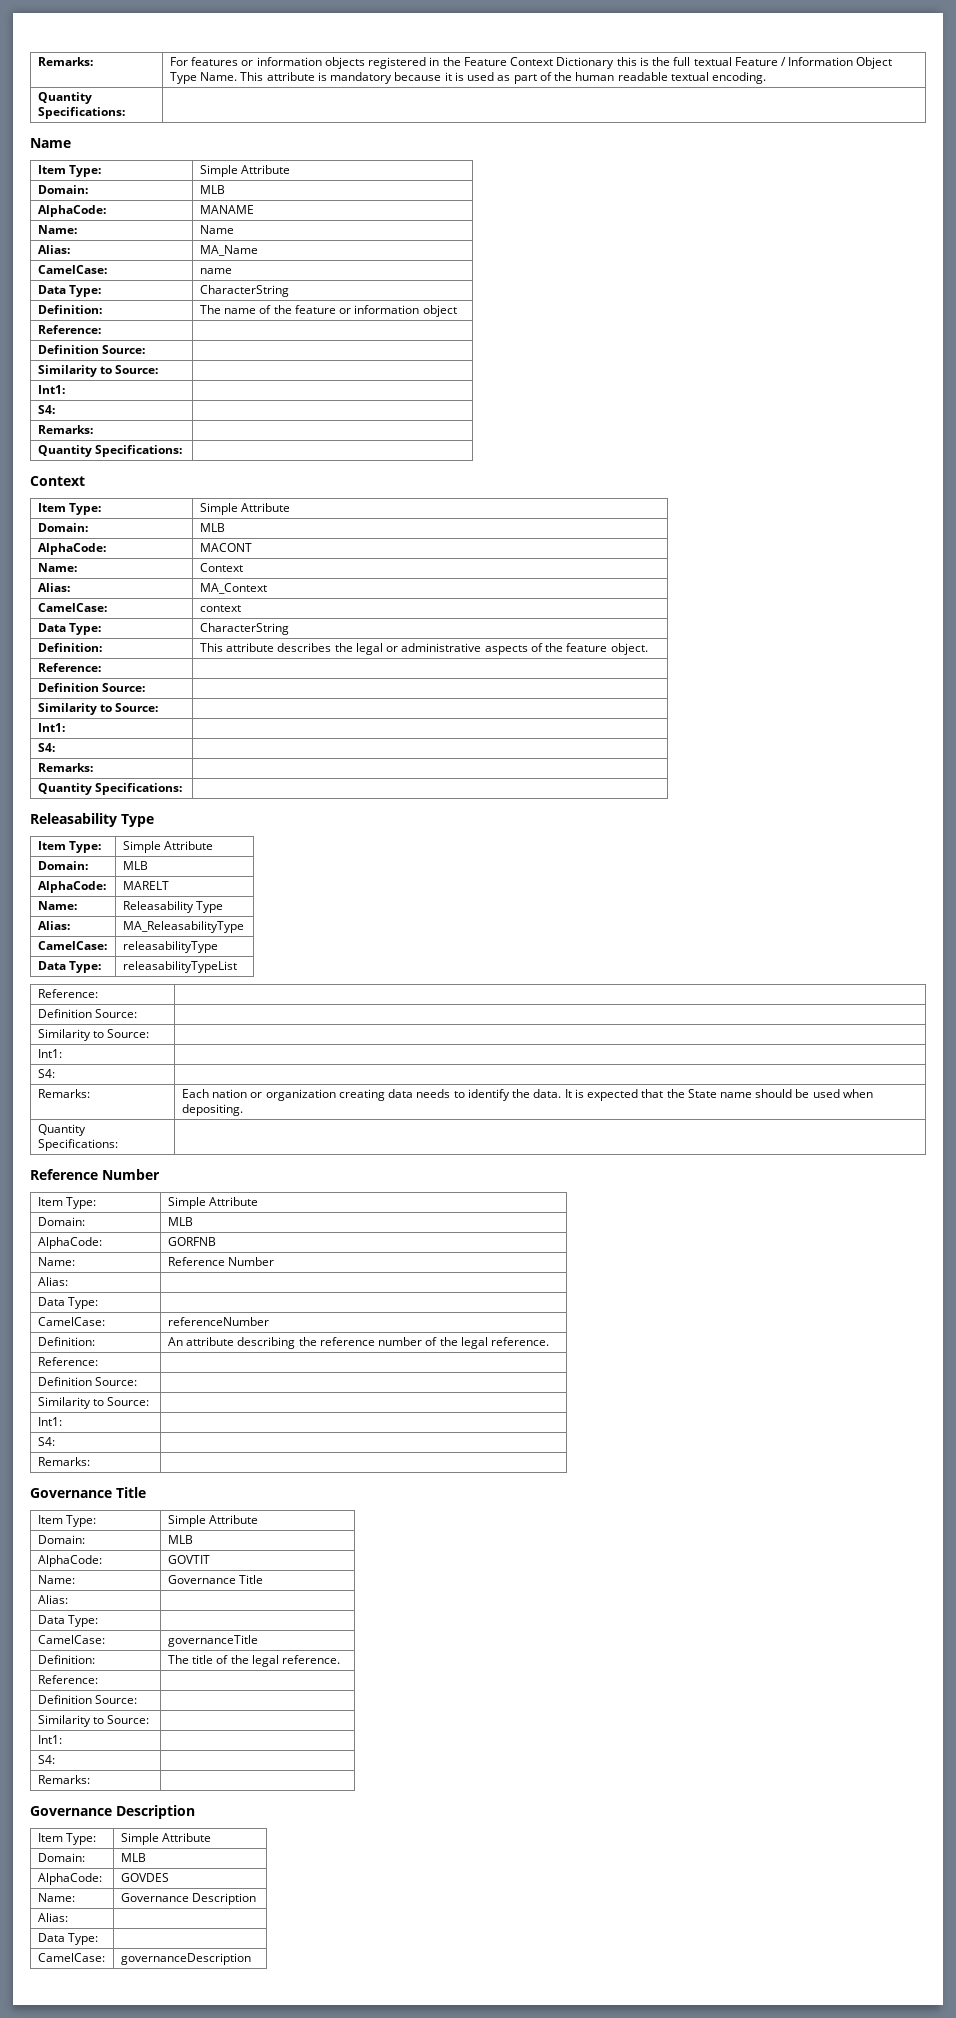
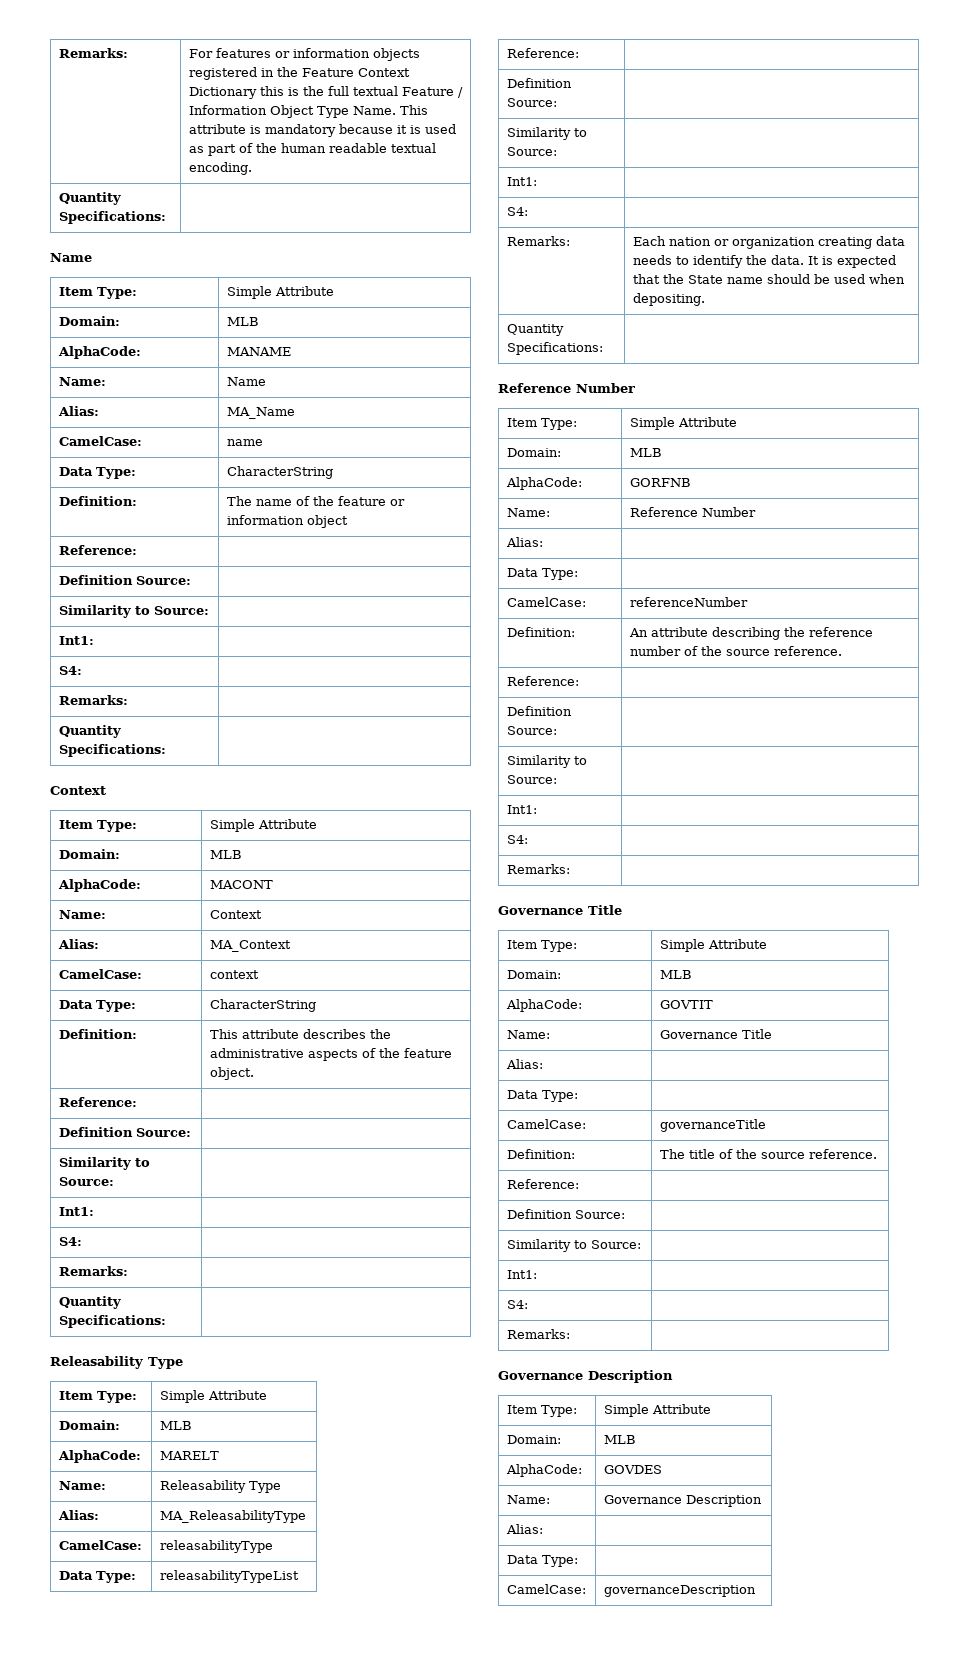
- Definition: | This attribute describes the legal or administrative aspects of the feature object.
+ Definition: | This attribute describes the administrative aspects of the feature object.
- Definition: | An attribute describing the reference number of the legal reference.
+ Definition: | An attribute describing the reference number of the source reference.
- Definition: | The title of the legal reference.
+ Definition: | The title of the source reference.

